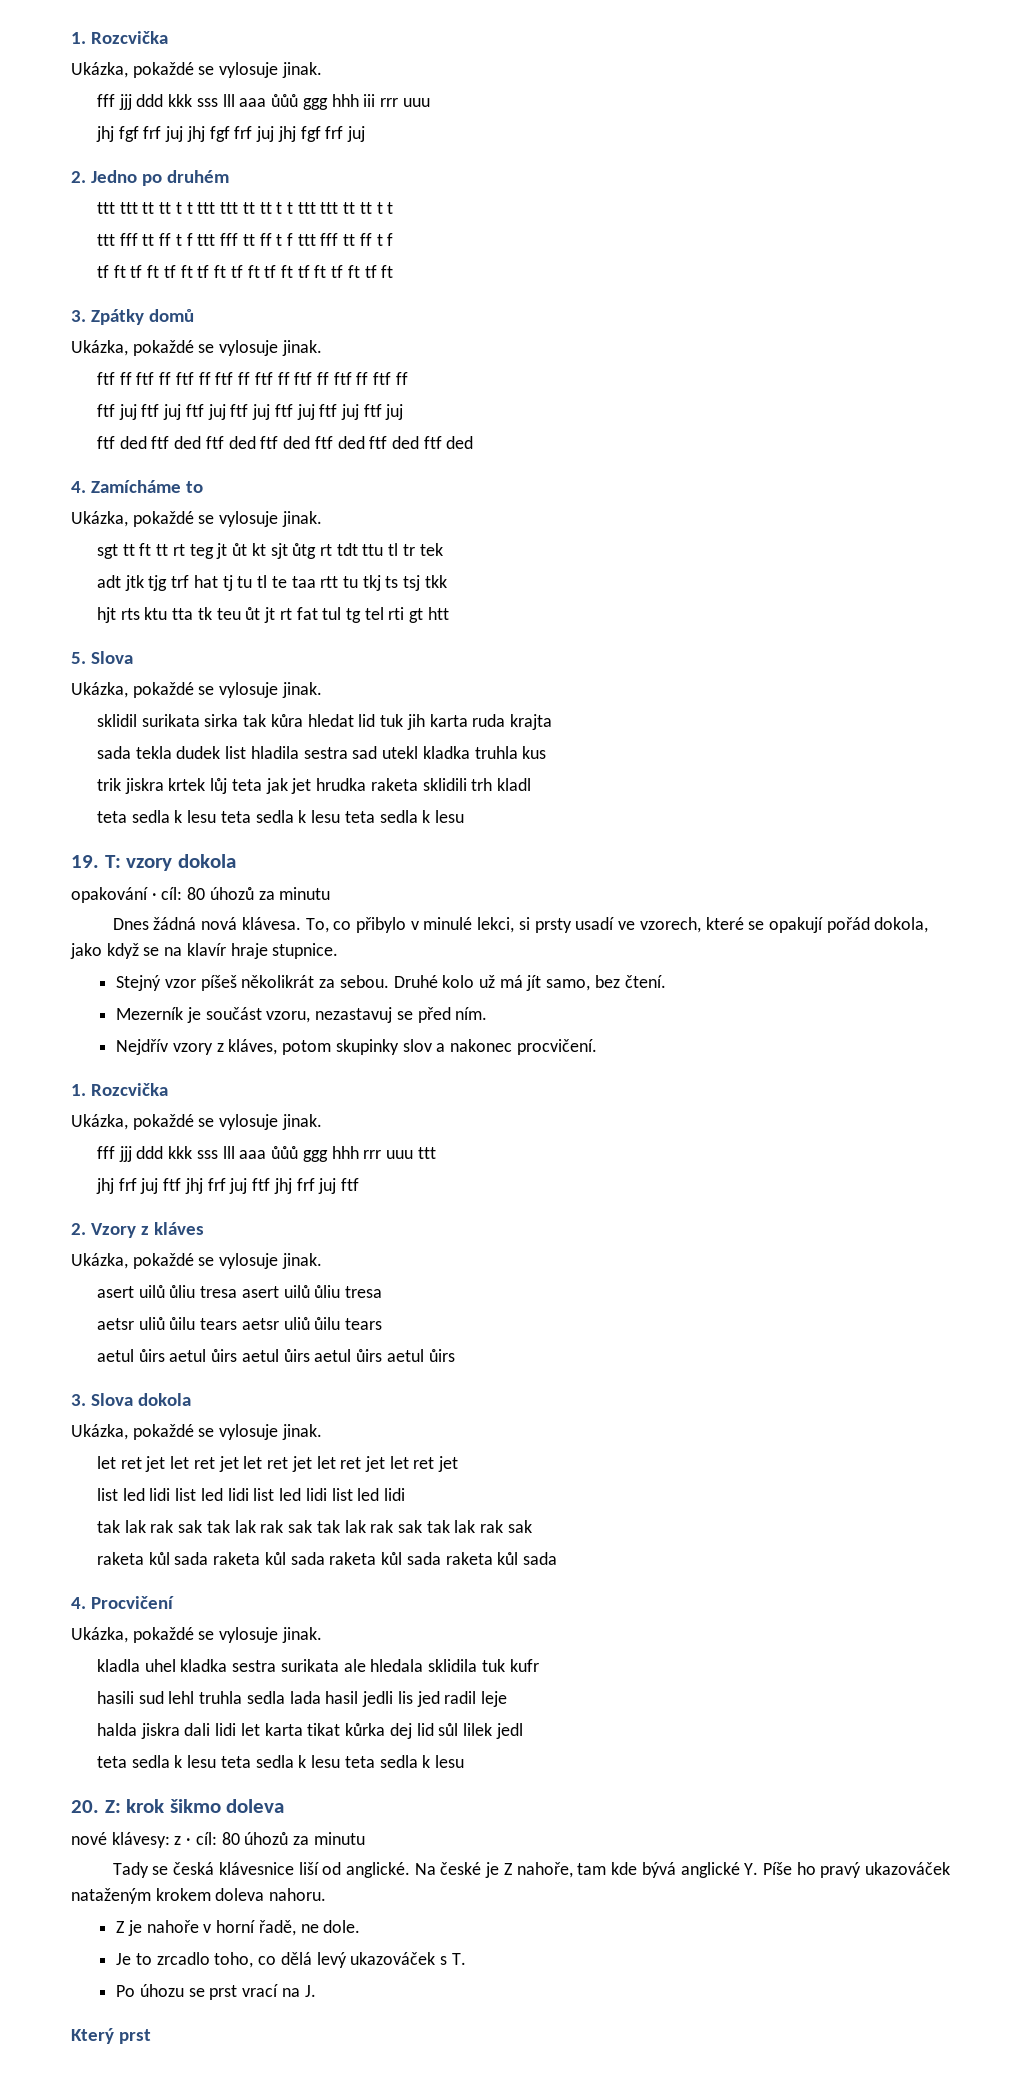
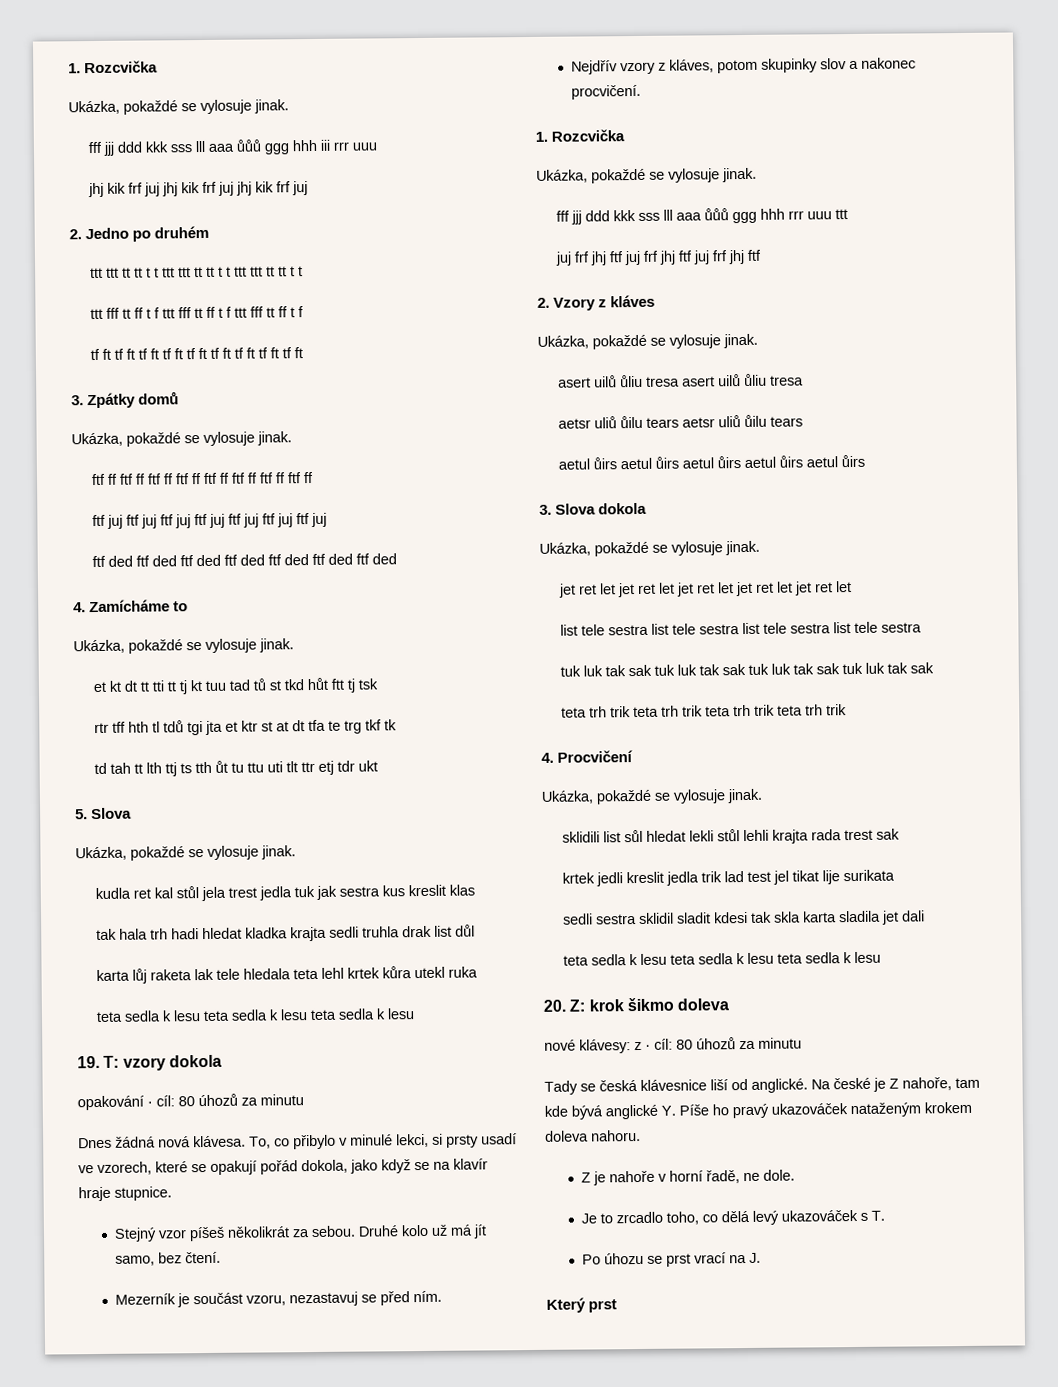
- jhj fgf frf juj jhj fgf frf juj jhj fgf frf juj
+ jhj kik frf juj jhj kik frf juj jhj kik frf juj
- sgt tt ft tt rt teg jt ůt kt sjt ůtg rt tdt ttu tl tr tek
- adt jtk tjg trf hat tj tu tl te taa rtt tu tkj ts tsj tkk
- hjt rts ktu tta tk teu ůt jt rt fat tul tg tel rti gt htt
+ et kt dt tt tti tt tj kt tuu tad tů st tkd hůt ftt tj tsk
+ rtr tff hth tl tdů tgi jta et ktr st at dt tfa te trg tkf tk
+ td tah tt lth ttj ts tth ůt tu ttu uti tlt ttr etj tdr ukt
- sklidil surikata sirka tak kůra hledat lid tuk jih karta ruda krajta
- sada tekla dudek list hladila sestra sad utekl kladka truhla kus
- trik jiskra krtek lůj teta jak jet hrudka raketa sklidili trh kladl
+ kudla ret kal stůl jela trest jedla tuk jak sestra kus kreslit klas
+ tak hala trh hadi hledat kladka krajta sedli truhla drak list důl
+ karta lůj raketa lak tele hledala teta lehl krtek kůra utekl ruka
- jhj frf juj ftf jhj frf juj ftf jhj frf juj ftf
+ juj frf jhj ftf juj frf jhj ftf juj frf jhj ftf
- let ret jet let ret jet let ret jet let ret jet let ret jet
- list led lidi list led lidi list led lidi list led lidi
- tak lak rak sak tak lak rak sak tak lak rak sak tak lak rak sak
- raketa kůl sada raketa kůl sada raketa kůl sada raketa kůl sada
+ jet ret let jet ret let jet ret let jet ret let jet ret let
+ list tele sestra list tele sestra list tele sestra list tele sestra
+ tuk luk tak sak tuk luk tak sak tuk luk tak sak tuk luk tak sak
+ teta trh trik teta trh trik teta trh trik teta trh trik
- kladla uhel kladka sestra surikata ale hledala sklidila tuk kufr
- hasili sud lehl truhla sedla lada hasil jedli lis jed radil leje
- halda jiskra dali lidi let karta tikat kůrka dej lid sůl lilek jedl
+ sklidili list sůl hledat lekli stůl lehli krajta rada trest sak
+ krtek jedli kreslit jedla trik lad test jel tikat lije surikata
+ sedli sestra sklidil sladit kdesi tak skla karta sladila jet dali

